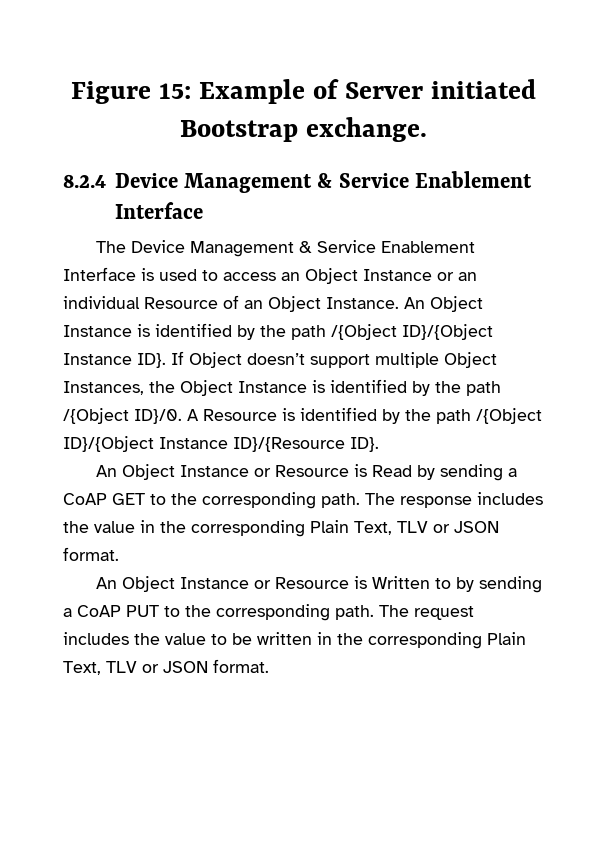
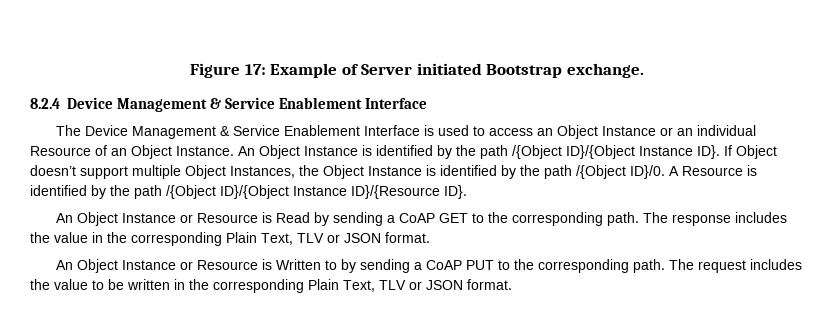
- Figure 15: Example of Server initiated Bootstrap exchange.
+ Figure 17: Example of Server initiated Bootstrap exchange.

